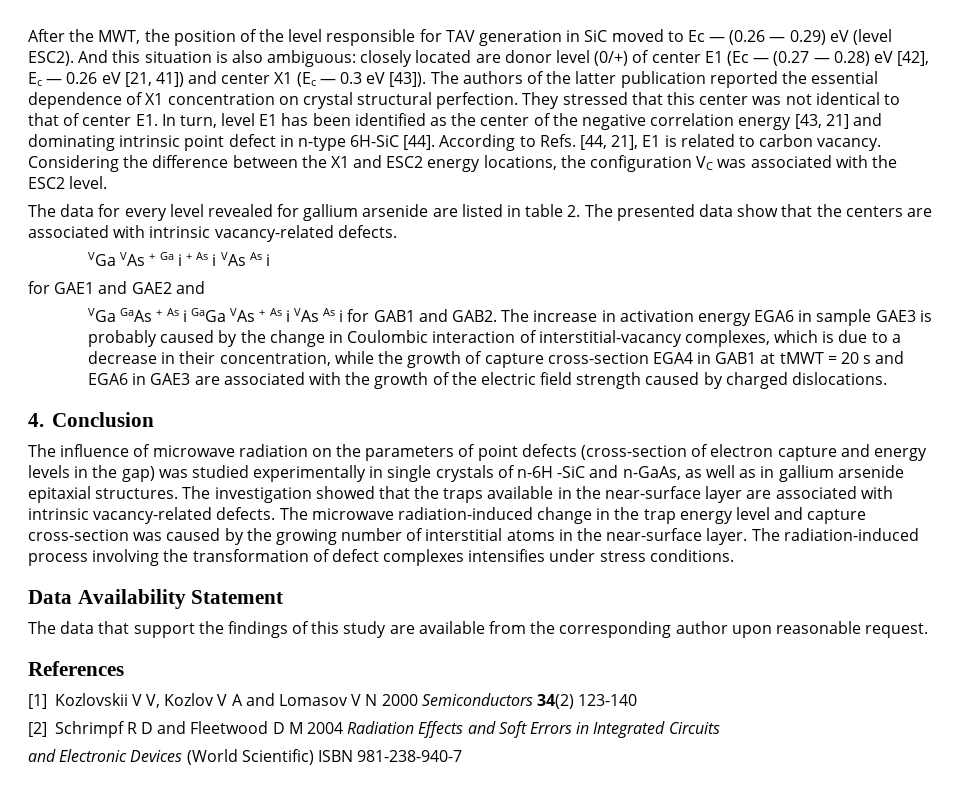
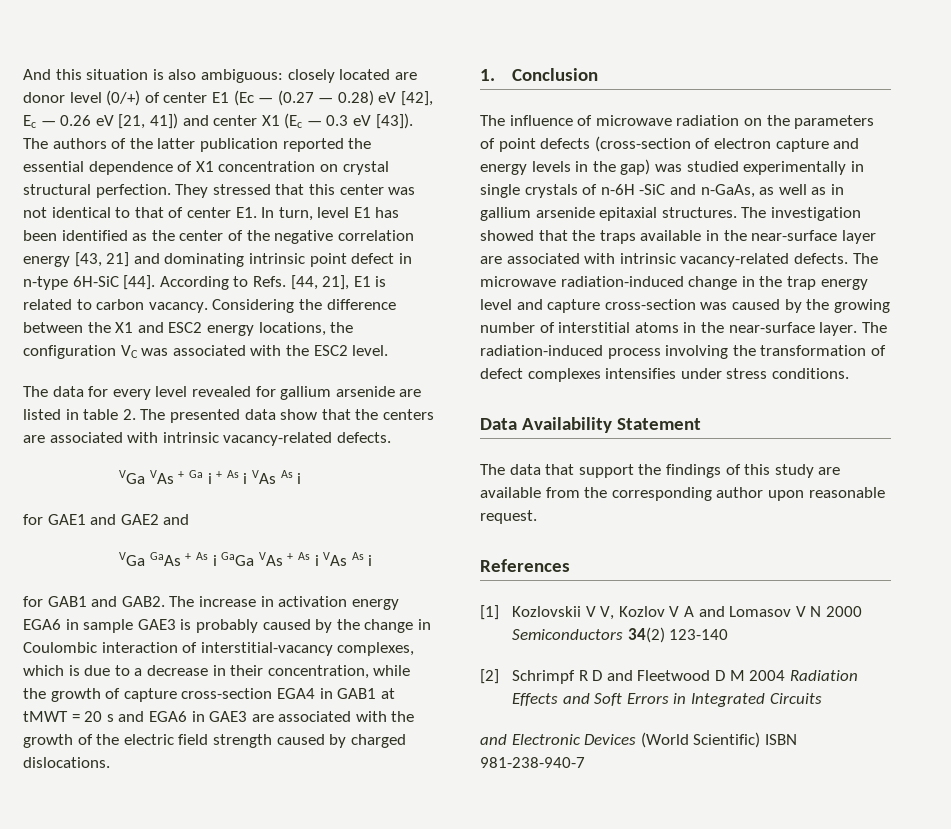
- After the MWT, the position of the level responsible for TAV generation in SiC moved to Ec — (0.26 — 0.29) eV (level ESC2).
- VGa GaAs + As i GaGa VAs + As i VAs As i for GAB1 and GAB2.
+ VGa GaAs + As i GaGa VAs + As i VAs As i
+ for GAB1 and GAB2.
- 4. Conclusion
+ 1. Conclusion

